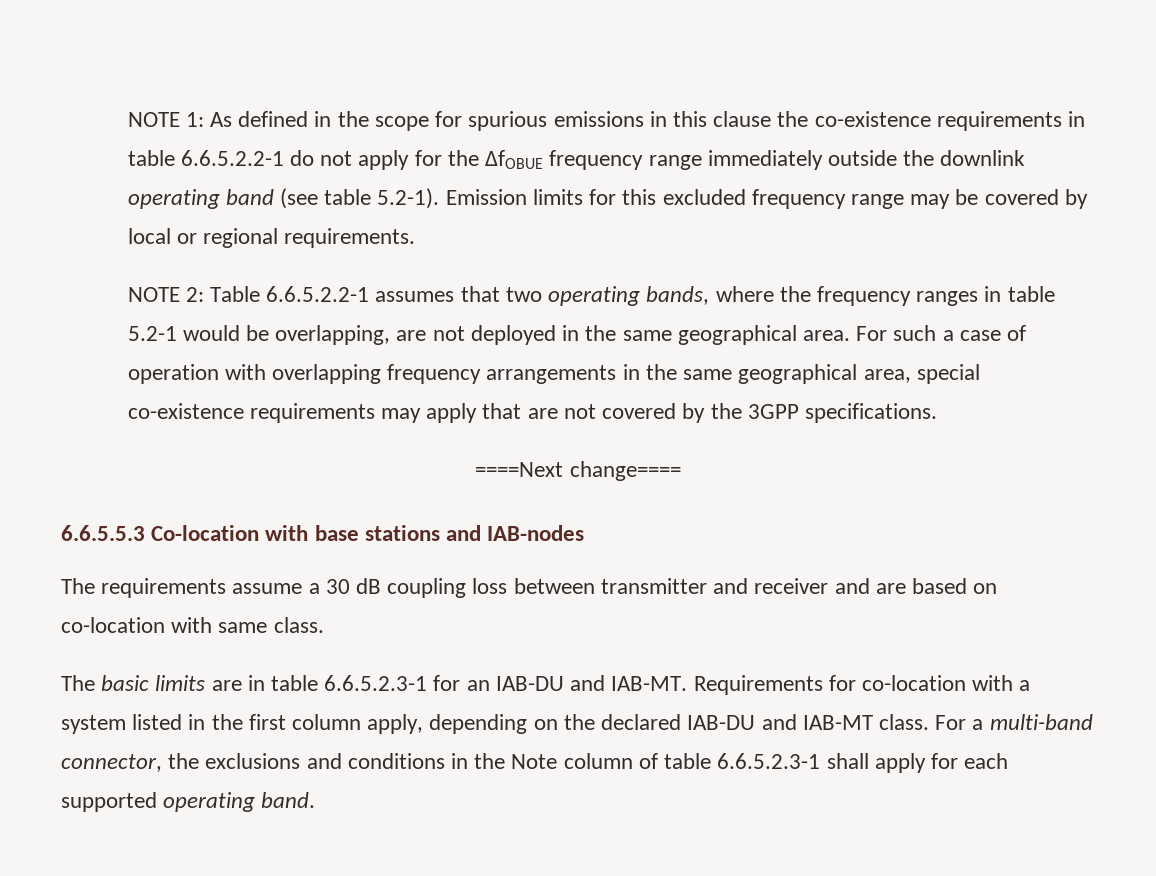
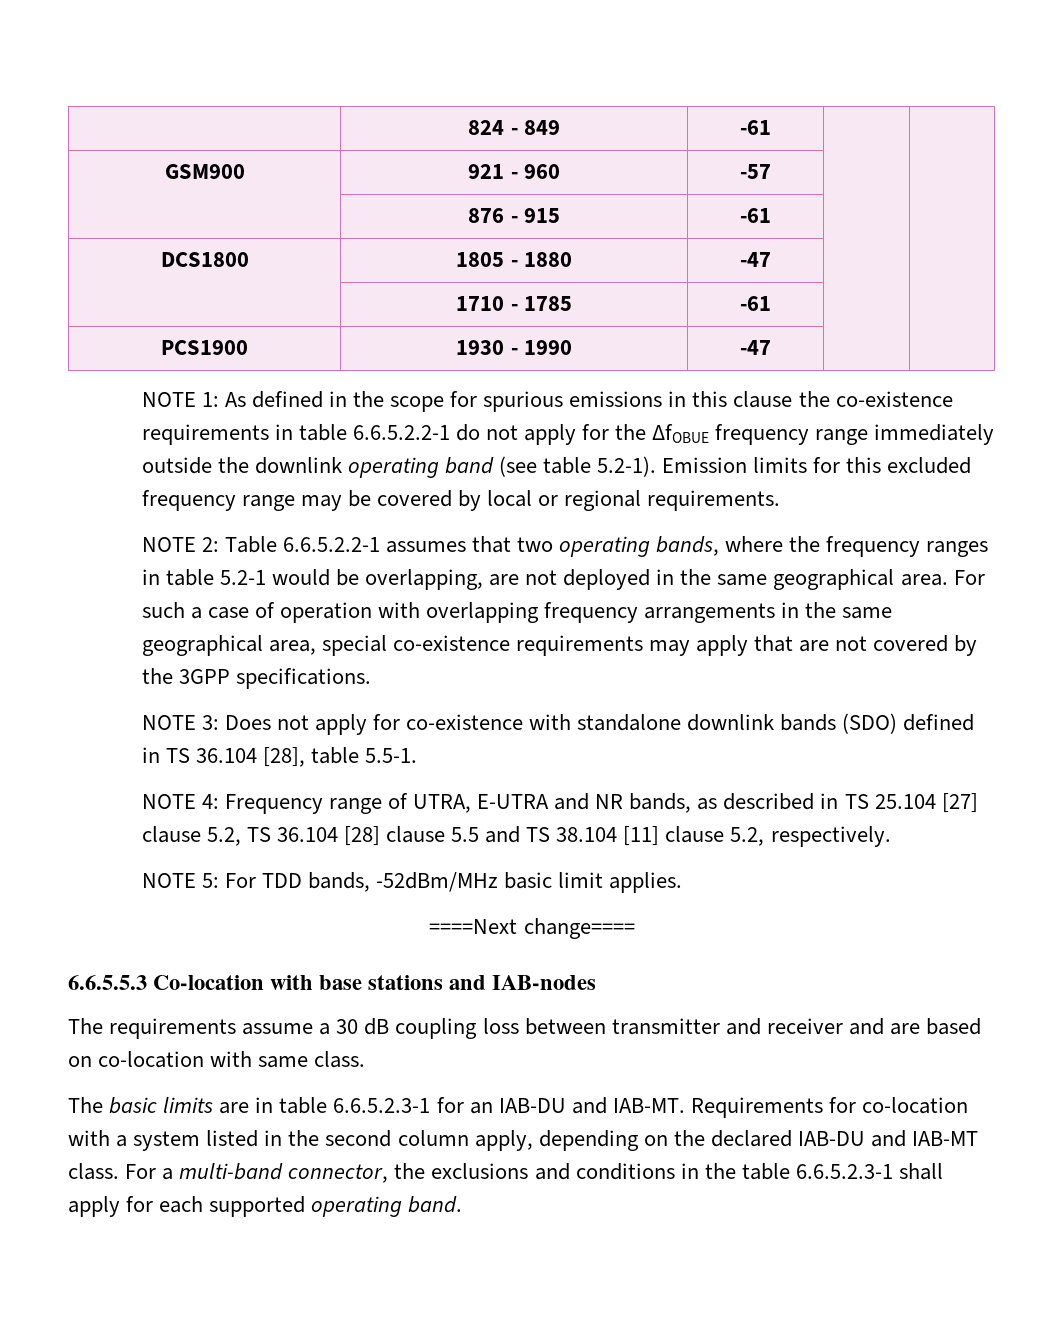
+ | 824 - 849 | -61 | |
+ GSM900 | 921 - 960 | -57 | |
+ | 876 - 915 | -61 | |
+ DCS1800 | 1805 - 1880 | -47 | |
+ | 1710 - 1785 | -61 | |
+ PCS1900 | 1930 - 1990 | -47 | |
+ NOTE 3: Does not apply for co-existence with standalone downlink bands (SDO) defined in TS 36.104 [28], table 5.5-1.
+ NOTE 4: Frequency range of UTRA, E-UTRA and NR bands, as described in TS 25.104 [27] clause 5.2, TS 36.104 [28] clause 5.5 and TS 38.104 [11] clause 5.2, respectively.
+ NOTE 5: For TDD bands, -52dBm/MHz basic limit applies.
- Requirements for co-location with a system listed in the first column apply, depending on the declared IAB-DU and IAB-MT class.
+ Requirements for co-location with a system listed in the second column apply, depending on the declared IAB-DU and IAB-MT class.
- For a multi-band connector, the exclusions and conditions in the Note column of table 6.6.5.2.3-1 shall apply for each supported operating band.
+ For a multi-band connector, the exclusions and conditions in the table 6.6.5.2.3-1 shall apply for each supported operating band.

